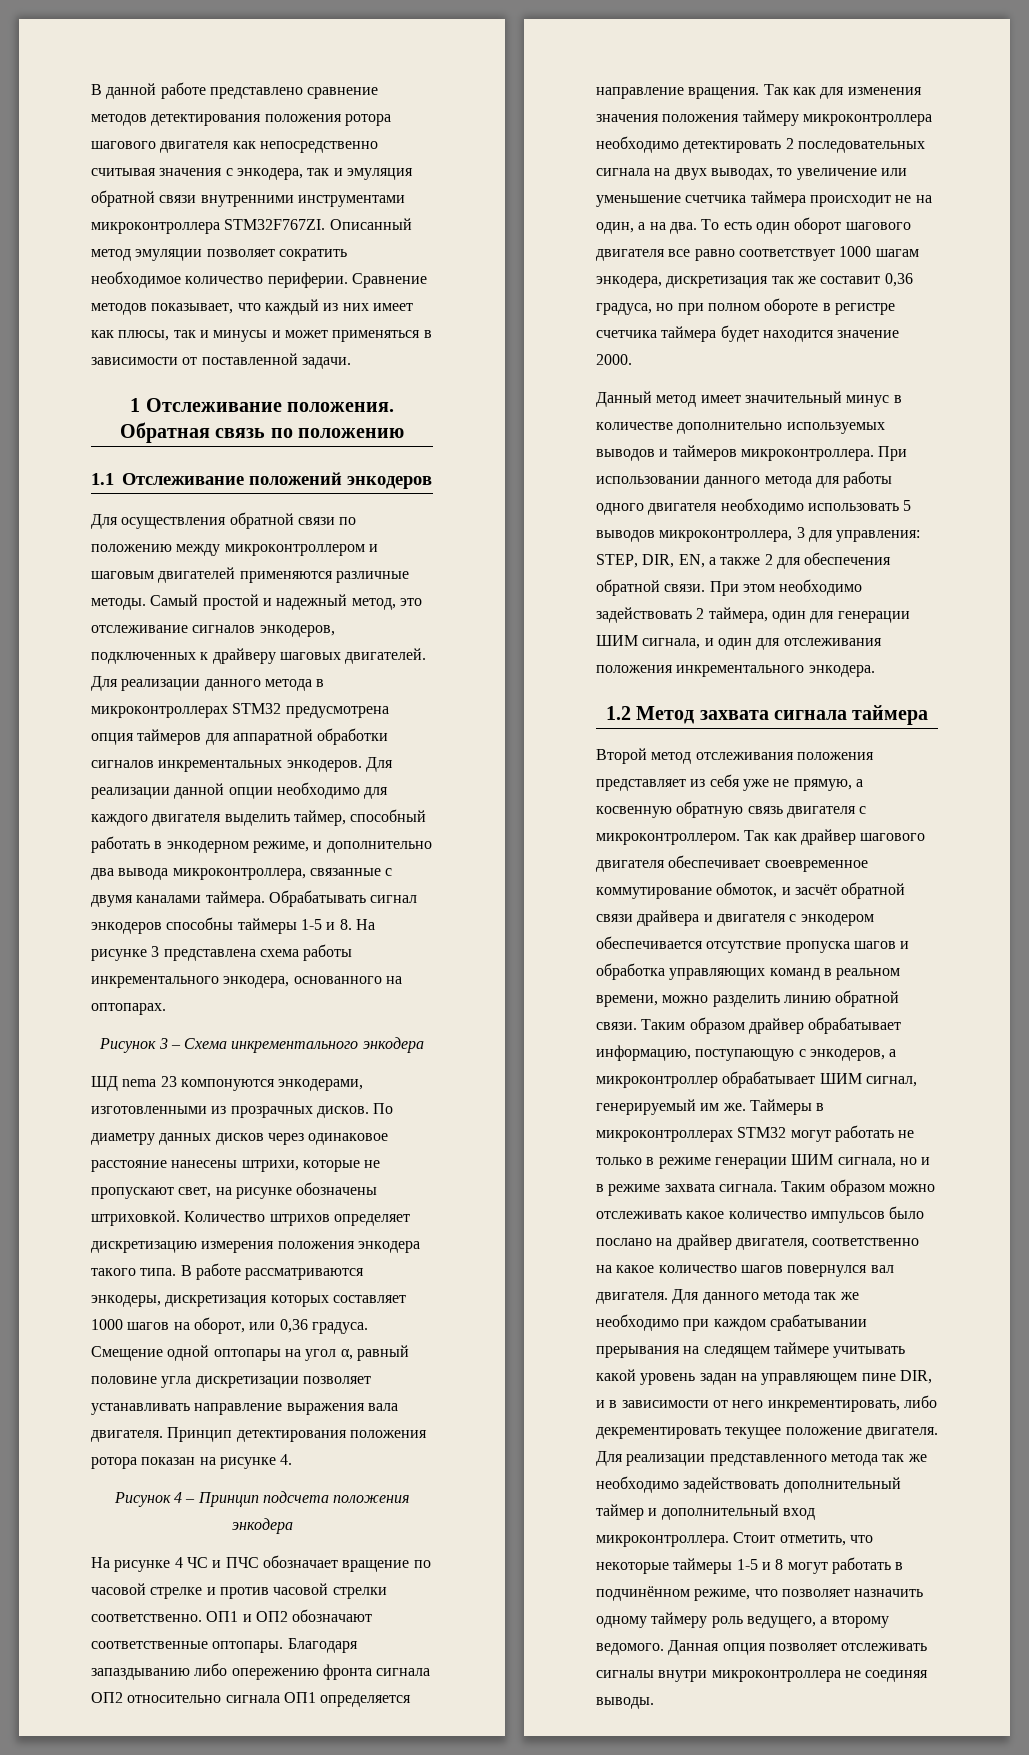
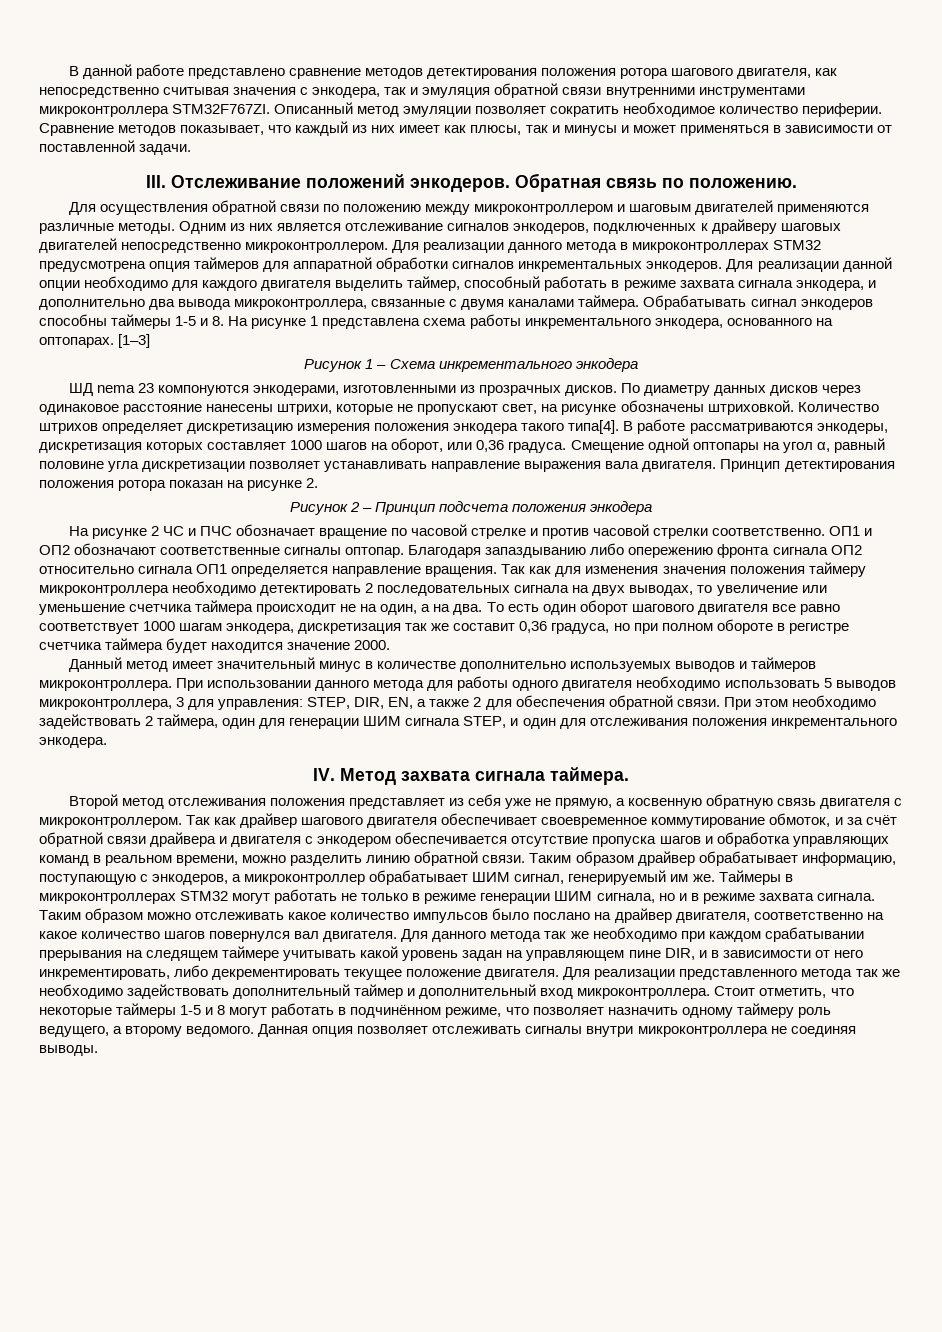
- В данной работе представлено сравнение методов детектирования положения ротора шагового двигателя как непосредственно считывая значения с энкодера, так и эмуляция обратной связи внутренними инструментами микроконтроллера STM32F767ZI.
+ В данной работе представлено сравнение методов детектирования положения ротора шагового двигателя, как непосредственно считывая значения с энкодера, так и эмуляция обратной связи внутренними инструментами микроконтроллера STM32F767ZI.
- 1 Отслеживание положения. Обратная связь по положению
- 1.1 Отслеживание положений энкодеров
+ III. Отслеживание положений энкодеров. Обратная связь по положению.
- Самый простой и надежный метод, это отслеживание сигналов энкодеров, подключенных к драйверу шаговых двигателей.
+ Одним из них является отслеживание сигналов энкодеров, подключенных к драйверу шаговых двигателей непосредственно микроконтроллером.
- Для реализации данной опции необходимо для каждого двигателя выделить таймер, способный работать в энкодерном режиме, и дополнительно два вывода микроконтроллера, связанные с двумя каналами таймера.
+ Для реализации данной опции необходимо для каждого двигателя выделить таймер, способный работать в режиме захвата сигнала энкодера, и дополнительно два вывода микроконтроллера, связанные с двумя каналами таймера.
- Обрабатывать сигнал энкодеров способны таймеры 1-5 и 8. На рисунке 3 представлена схема работы инкрементального энкодера, основанного на оптопарах.
- Рисунок 3 – Схема инкрементального энкодера
+ Обрабатывать сигнал энкодеров способны таймеры 1-5 и 8. На рисунке 1 представлена схема работы инкрементального энкодера, основанного на оптопарах. [1–3]
+ Рисунок 1 – Схема инкрементального энкодера
- Количество штрихов определяет дискретизацию измерения положения энкодера такого типа.
+ Количество штрихов определяет дискретизацию измерения положения энкодера такого типа[4].
- Принцип детектирования положения ротора показан на рисунке 4.
- Рисунок 4 – Принцип подсчета положения энкодера
+ Принцип детектирования положения ротора показан на рисунке 2.
+ Рисунок 2 – Принцип подсчета положения энкодера
- На рисунке 4 ЧС и ПЧС обозначает вращение по часовой стрелке и против часовой стрелки соответственно.
+ На рисунке 2 ЧС и ПЧС обозначает вращение по часовой стрелке и против часовой стрелки соответственно.
- ОП1 и ОП2 обозначают соответственные оптопары.
+ ОП1 и ОП2 обозначают соответственные сигналы оптопар.
- При этом необходимо задействовать 2 таймера, один для генерации ШИМ сигнала, и один для отслеживания положения инкрементального энкодера.
+ При этом необходимо задействовать 2 таймера, один для генерации ШИМ сигнала STEP, и один для отслеживания положения инкрементального энкодера.
- 1.2 Метод захвата сигнала таймера
+ IV. Метод захвата сигнала таймера.
- Так как драйвер шагового двигателя обеспечивает своевременное коммутирование обмоток, и засчёт обратной связи драйвера и двигателя с энкодером обеспечивается отсутствие пропуска шагов и обработка управляющих команд в реальном времени, можно разделить линию обратной связи.
+ Так как драйвер шагового двигателя обеспечивает своевременное коммутирование обмоток, и за счёт обратной связи драйвера и двигателя с энкодером обеспечивается отсутствие пропуска шагов и обработка управляющих команд в реальном времени, можно разделить линию обратной связи.

